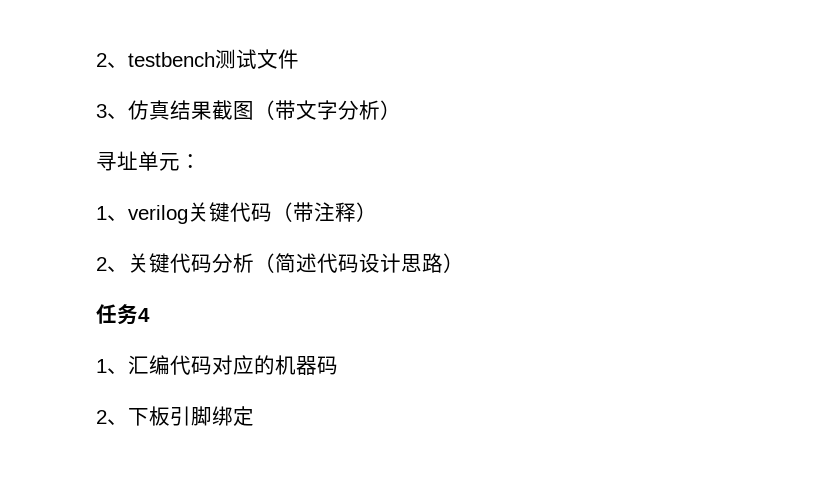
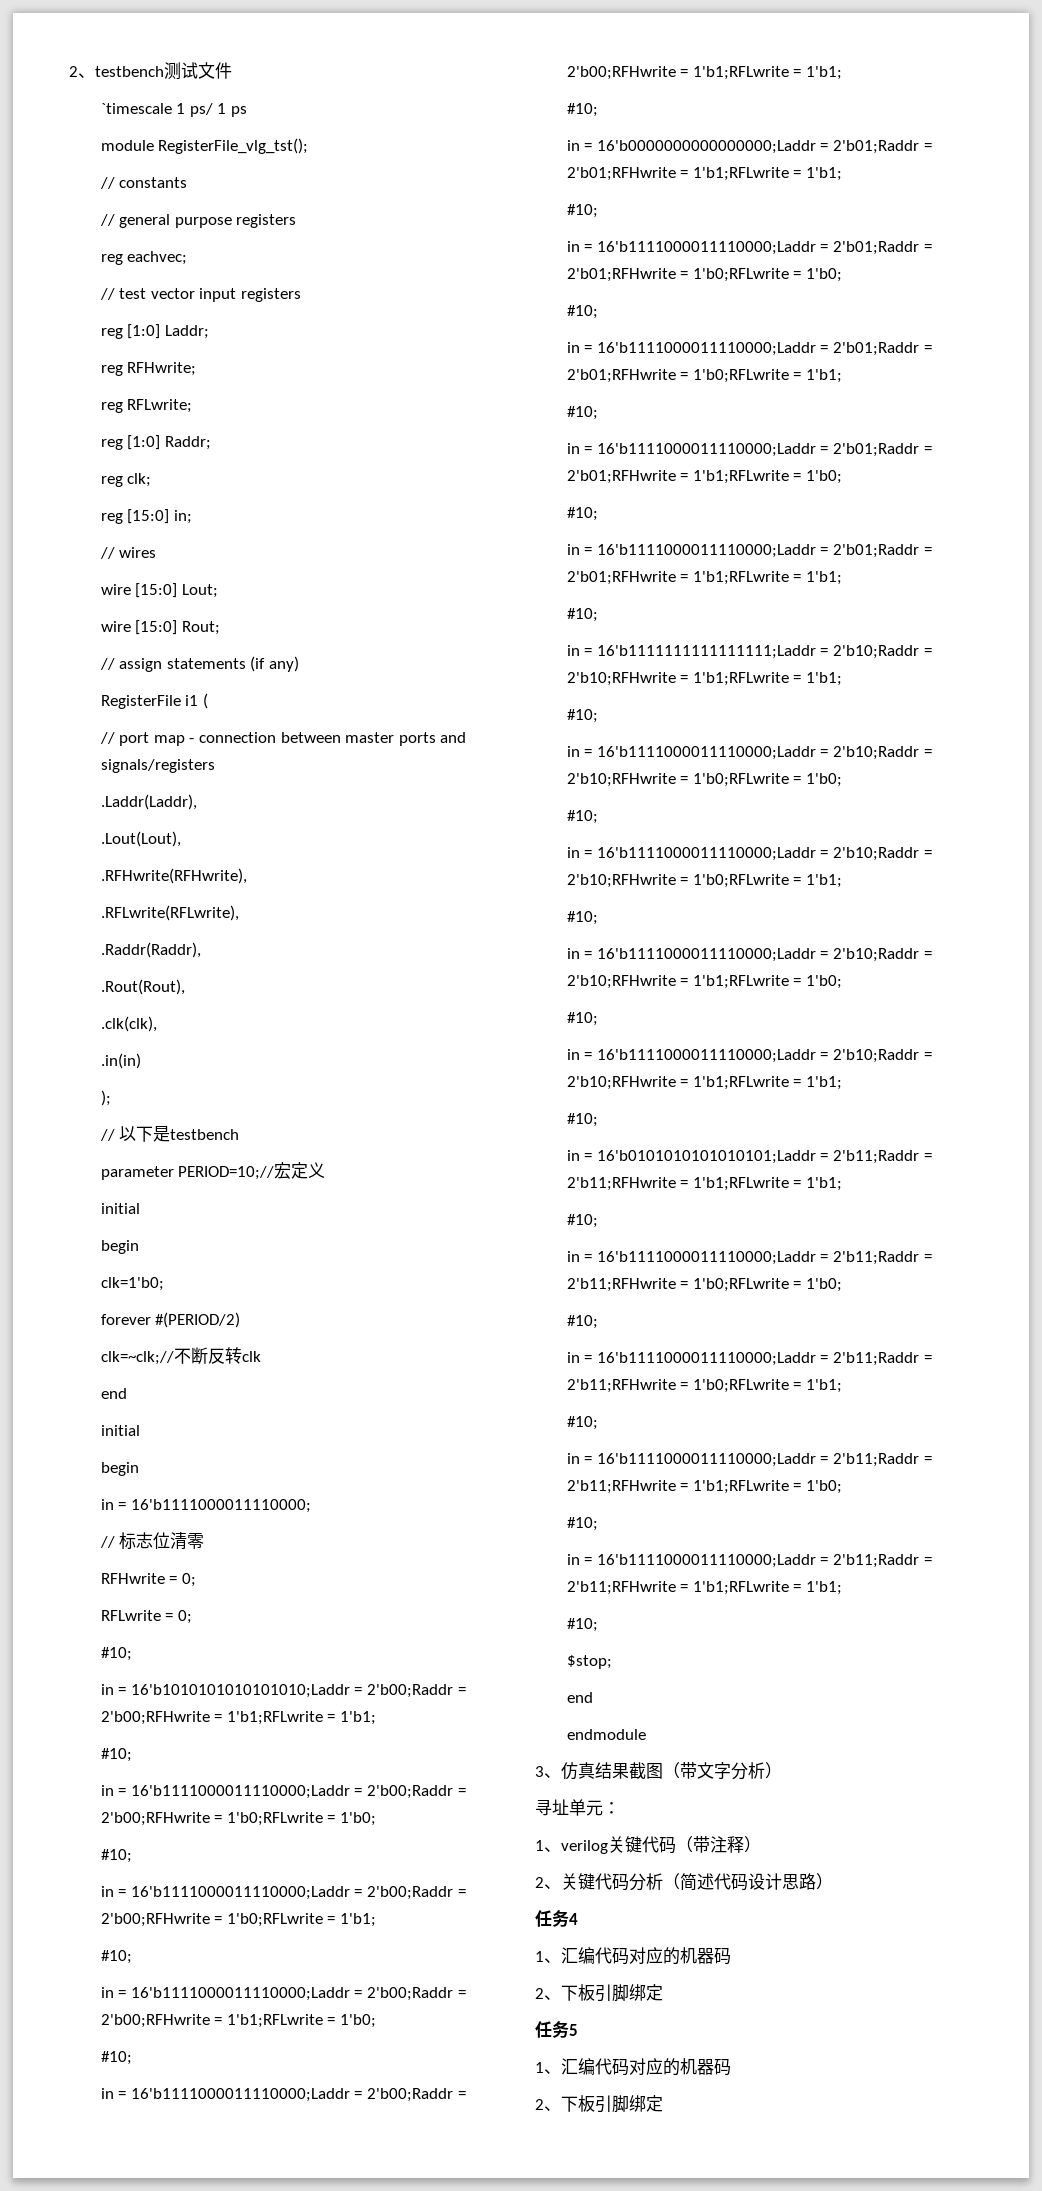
+ `timescale 1 ps/ 1 ps
+ module RegisterFile_vlg_tst();
+ // constants
+ // general purpose registers
+ reg eachvec;
+ // test vector input registers
+ reg [1:0] Laddr;
+ reg RFHwrite;
+ reg RFLwrite;
+ reg [1:0] Raddr;
+ reg clk;
+ reg [15:0] in;
+ // wires
+ wire [15:0] Lout;
+ wire [15:0] Rout;
+ // assign statements (if any)
+ RegisterFile i1 (
+ // port map - connection between master ports and signals/registers
+ .Laddr(Laddr),
+ .Lout(Lout),
+ .RFHwrite(RFHwrite),
+ .RFLwrite(RFLwrite),
+ .Raddr(Raddr),
+ .Rout(Rout),
+ .clk(clk),
+ .in(in)
+ );
+ // 以下是testbench
+ parameter PERIOD=10;//宏定义
+ initial
+ begin
+ clk=1'b0;
+ forever #(PERIOD/2)
+ clk=~clk;//不断反转clk
+ end
+ initial
+ begin
+ in = 16'b1111000011110000;
+ // 标志位清零
+ RFHwrite = 0;
+ RFLwrite = 0;
+ #10;
+ in = 16'b1010101010101010;Laddr = 2'b00;Raddr = 2'b00;RFHwrite = 1'b1;RFLwrite = 1'b1;
+ #10;
+ in = 16'b1111000011110000;Laddr = 2'b00;Raddr = 2'b00;RFHwrite = 1'b0;RFLwrite = 1'b0;
+ #10;
+ in = 16'b1111000011110000;Laddr = 2'b00;Raddr = 2'b00;RFHwrite = 1'b0;RFLwrite = 1'b1;
+ #10;
+ in = 16'b1111000011110000;Laddr = 2'b00;Raddr = 2'b00;RFHwrite = 1'b1;RFLwrite = 1'b0;
+ #10;
+ in = 16'b1111000011110000;Laddr = 2'b00;Raddr = 2'b00;RFHwrite = 1'b1;RFLwrite = 1'b1;
+ #10;
+ in = 16'b0000000000000000;Laddr = 2'b01;Raddr = 2'b01;RFHwrite = 1'b1;RFLwrite = 1'b1;
+ #10;
+ in = 16'b1111000011110000;Laddr = 2'b01;Raddr = 2'b01;RFHwrite = 1'b0;RFLwrite = 1'b0;
+ #10;
+ in = 16'b1111000011110000;Laddr = 2'b01;Raddr = 2'b01;RFHwrite = 1'b0;RFLwrite = 1'b1;
+ #10;
+ in = 16'b1111000011110000;Laddr = 2'b01;Raddr = 2'b01;RFHwrite = 1'b1;RFLwrite = 1'b0;
+ #10;
+ in = 16'b1111000011110000;Laddr = 2'b01;Raddr = 2'b01;RFHwrite = 1'b1;RFLwrite = 1'b1;
+ #10;
+ in = 16'b1111111111111111;Laddr = 2'b10;Raddr = 2'b10;RFHwrite = 1'b1;RFLwrite = 1'b1;
+ #10;
+ in = 16'b1111000011110000;Laddr = 2'b10;Raddr = 2'b10;RFHwrite = 1'b0;RFLwrite = 1'b0;
+ #10;
+ in = 16'b1111000011110000;Laddr = 2'b10;Raddr = 2'b10;RFHwrite = 1'b0;RFLwrite = 1'b1;
+ #10;
+ in = 16'b1111000011110000;Laddr = 2'b10;Raddr = 2'b10;RFHwrite = 1'b1;RFLwrite = 1'b0;
+ #10;
+ in = 16'b1111000011110000;Laddr = 2'b10;Raddr = 2'b10;RFHwrite = 1'b1;RFLwrite = 1'b1;
+ #10;
+ in = 16'b0101010101010101;Laddr = 2'b11;Raddr = 2'b11;RFHwrite = 1'b1;RFLwrite = 1'b1;
+ #10;
+ in = 16'b1111000011110000;Laddr = 2'b11;Raddr = 2'b11;RFHwrite = 1'b0;RFLwrite = 1'b0;
+ #10;
+ in = 16'b1111000011110000;Laddr = 2'b11;Raddr = 2'b11;RFHwrite = 1'b0;RFLwrite = 1'b1;
+ #10;
+ in = 16'b1111000011110000;Laddr = 2'b11;Raddr = 2'b11;RFHwrite = 1'b1;RFLwrite = 1'b0;
+ #10;
+ in = 16'b1111000011110000;Laddr = 2'b11;Raddr = 2'b11;RFHwrite = 1'b1;RFLwrite = 1'b1;
+ #10;
+ $stop;
+ end
+ endmodule
+ 任务5
+ 1、汇编代码对应的机器码
+ 2、下板引脚绑定

